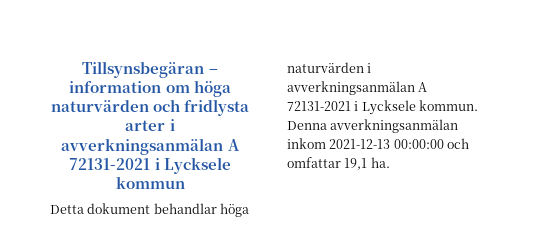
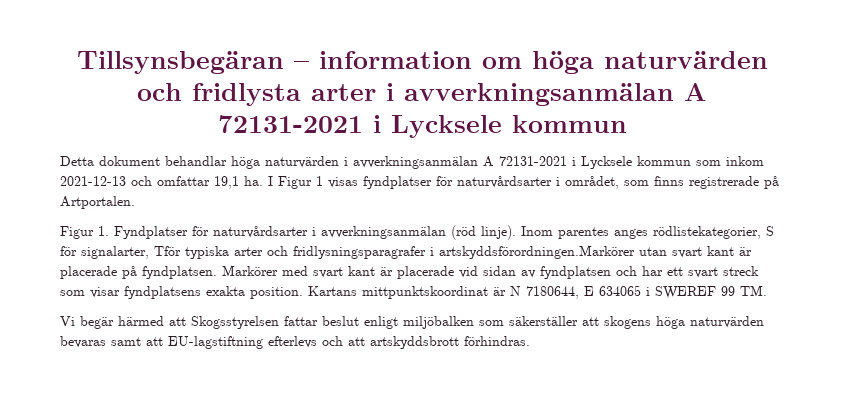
- Detta dokument behandlar höga naturvärden i avverkningsanmälan A 72131-2021 i Lycksele kommun. Denna avverkningsanmälan inkom 2021-12-13 00:00:00 och omfattar 19,1 ha.
+ Detta dokument behandlar höga naturvärden i avverkningsanmälan A 72131-2021 i Lycksele kommun som inkom 2021-12-13 och omfattar 19,1 ha.
+ I Figur 1 visas fyndplatser för naturvårdsarter i området, som finns registrerade på Artportalen.
+ Figur 1. Fyndplatser för naturvårdsarter i avverkningsanmälan (röd linje). Inom parentes anges rödlistekategorier, S för signalarter, Tför typiska arter och fridlysningsparagrafer i artskyddsförordningen.Markörer utan svart kant är placerade på fyndplatsen. Markörer med svart kant är placerade vid sidan av fyndplatsen och har ett svart streck som visar fyndplatsens exakta position. Kartans mittpunktskoordinat är N 7180644, E 634065 i SWEREF 99 TM.
+ Vi begär härmed att Skogsstyrelsen fattar beslut enligt miljöbalken som säkerställer att skogens höga naturvärden bevaras samt att EU-lagstiftning efterlevs och att artskyddsbrott förhindras.

